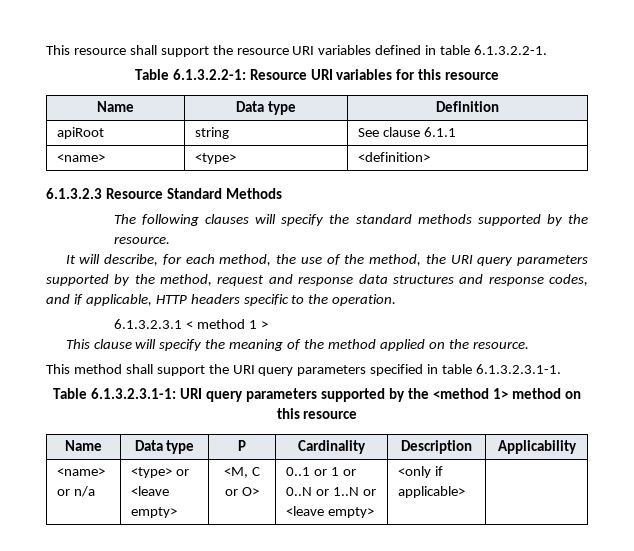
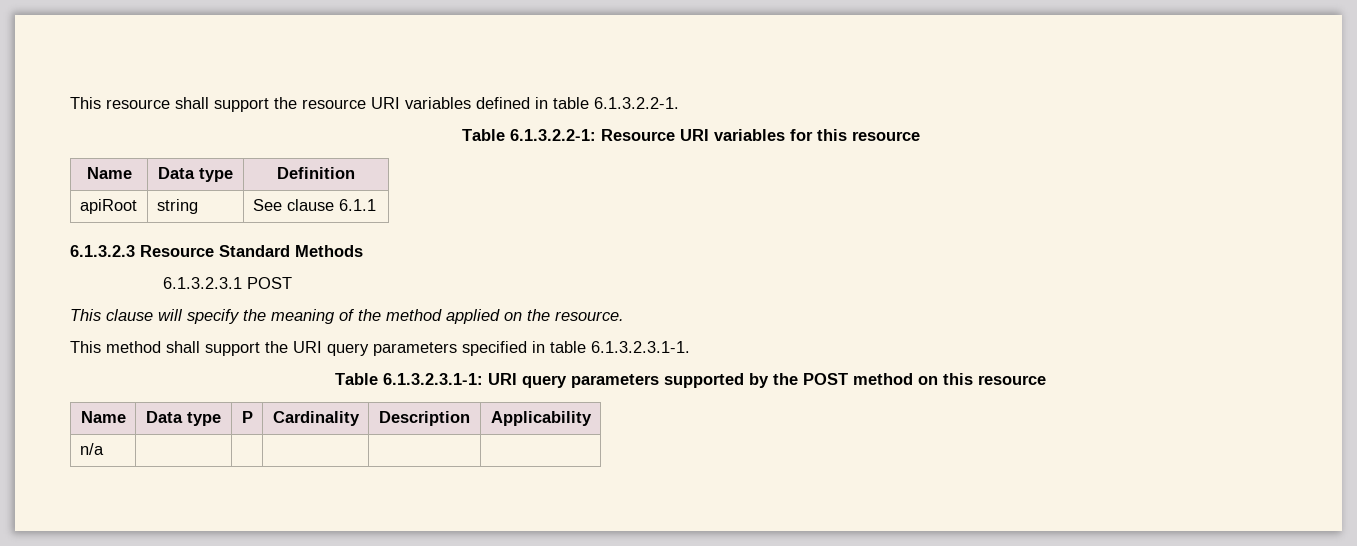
- <name> | <type> | <definition>
- The following clauses will specify the standard methods supported by the resource.
- It will describe, for each method, the use of the method, the URI query parameters supported by the method, request and response data structures and response codes, and if applicable, HTTP headers specific to the operation.
- 6.1.3.2.3.1 < method 1 >
+ 6.1.3.2.3.1 POST
- Table 6.1.3.2.3.1-1: URI query parameters supported by the <method 1> method on this resource
+ Table 6.1.3.2.3.1-1: URI query parameters supported by the POST method on this resource
- <name> or n/a | <type> or <leave empty> | <M, C or O> | 0..1 or 1 or 0..N or 1..N or <leave empty> | <only if applicable> |
+ n/a | | | | |

